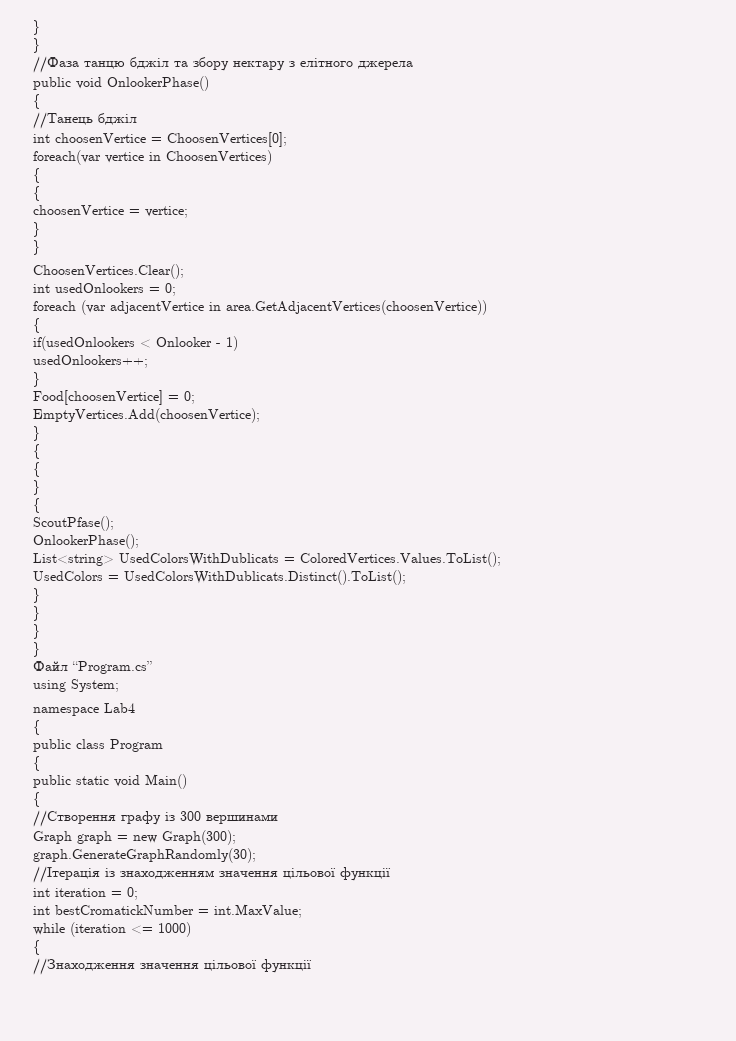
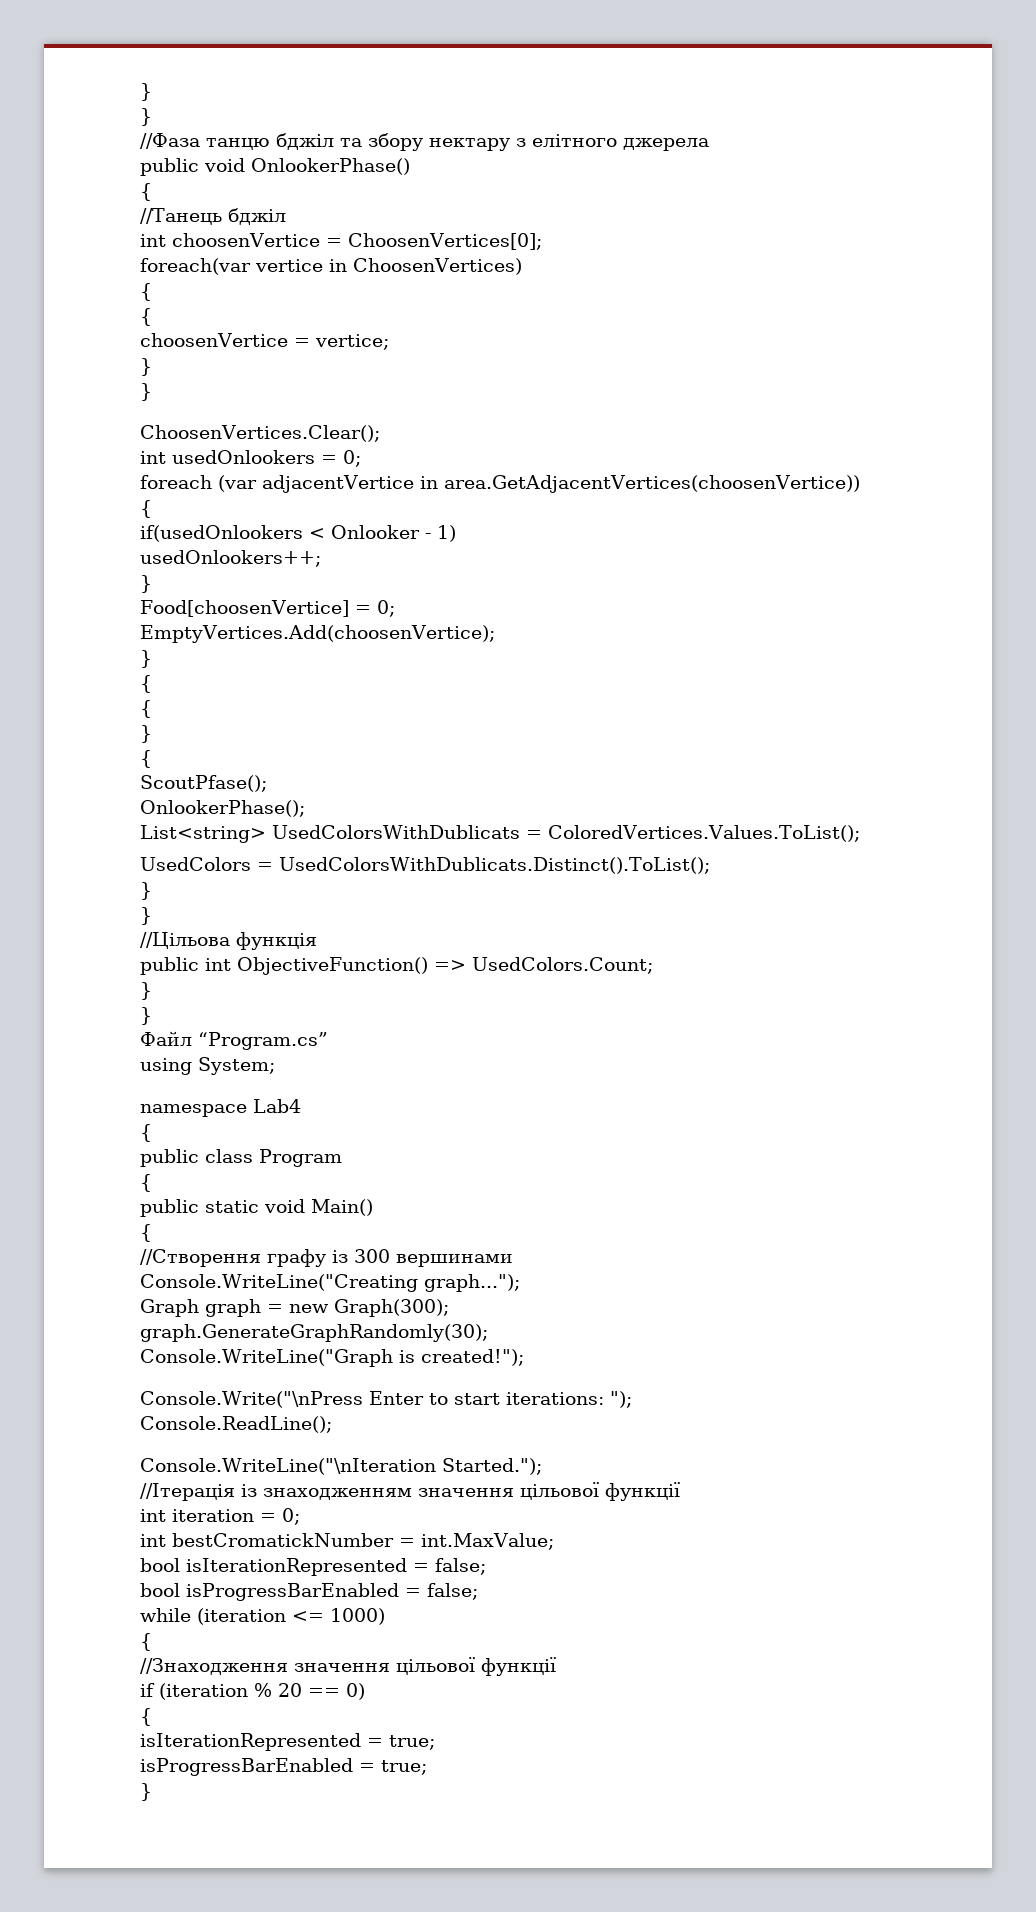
+ //Цільова функція
+ public int ObjectiveFunction() => UsedColors.Count;
+ Console.WriteLine("Creating graph...");
+ Console.WriteLine("Graph is created!");
+ Console.Write("\nPress Enter to start iterations: ");
+ Console.ReadLine();
+ Console.WriteLine("\nIteration Started.");
+ bool isIterationRepresented = false;
+ bool isProgressBarEnabled = false;
+ if (iteration % 20 == 0)
+ {
+ isIterationRepresented = true;
+ isProgressBarEnabled = true;
+ }

